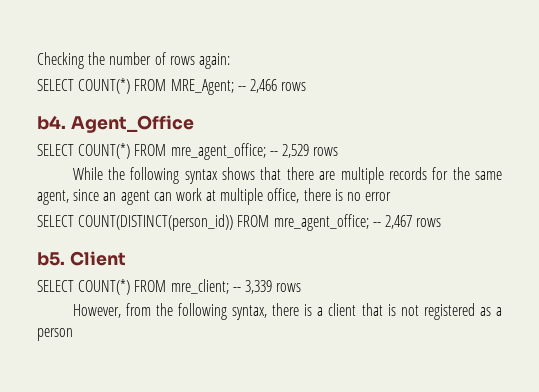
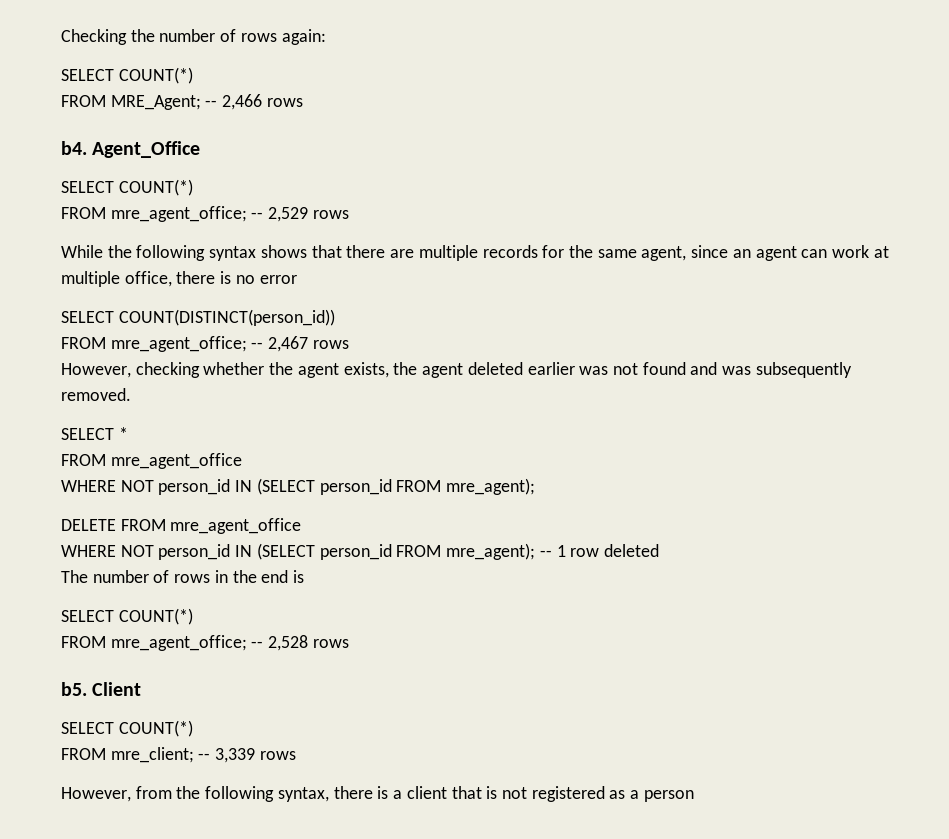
  Checking the number of rows again:
- SELECT COUNT(*) FROM MRE_Agent; -- 2,466 rows
+ SELECT COUNT(*)
+ FROM MRE_Agent; -- 2,466 rows
  Agent_Office
- SELECT COUNT(*) FROM mre_agent_office; -- 2,529 rows
+ SELECT COUNT(*)
+ FROM mre_agent_office; -- 2,529 rows
- SELECT COUNT(DISTINCT(person_id)) FROM mre_agent_office; -- 2,467 rows
+ SELECT COUNT(DISTINCT(person_id))
+ FROM mre_agent_office; -- 2,467 rows
+ However, checking whether the agent exists, the agent deleted earlier was not found and was subsequently removed.
+ SELECT *
+ FROM mre_agent_office
+ WHERE NOT person_id IN (SELECT person_id FROM mre_agent);
+ DELETE FROM mre_agent_office
+ WHERE NOT person_id IN (SELECT person_id FROM mre_agent); -- 1 row deleted
+ The number of rows in the end is
+ SELECT COUNT(*)
+ FROM mre_agent_office; -- 2,528 rows
  Client
- SELECT COUNT(*) FROM mre_client; -- 3,339 rows
+ SELECT COUNT(*)
+ FROM mre_client; -- 3,339 rows

